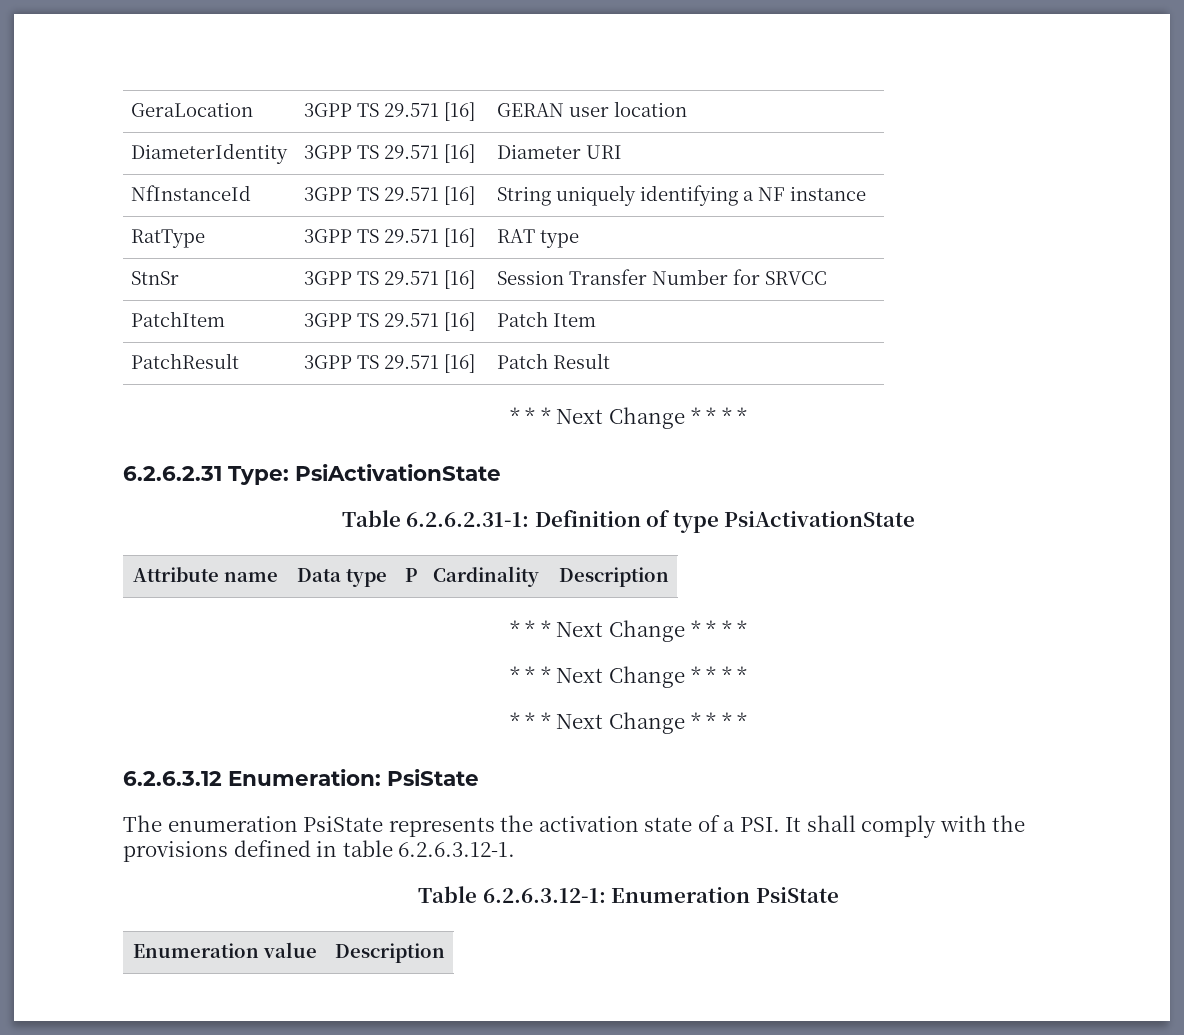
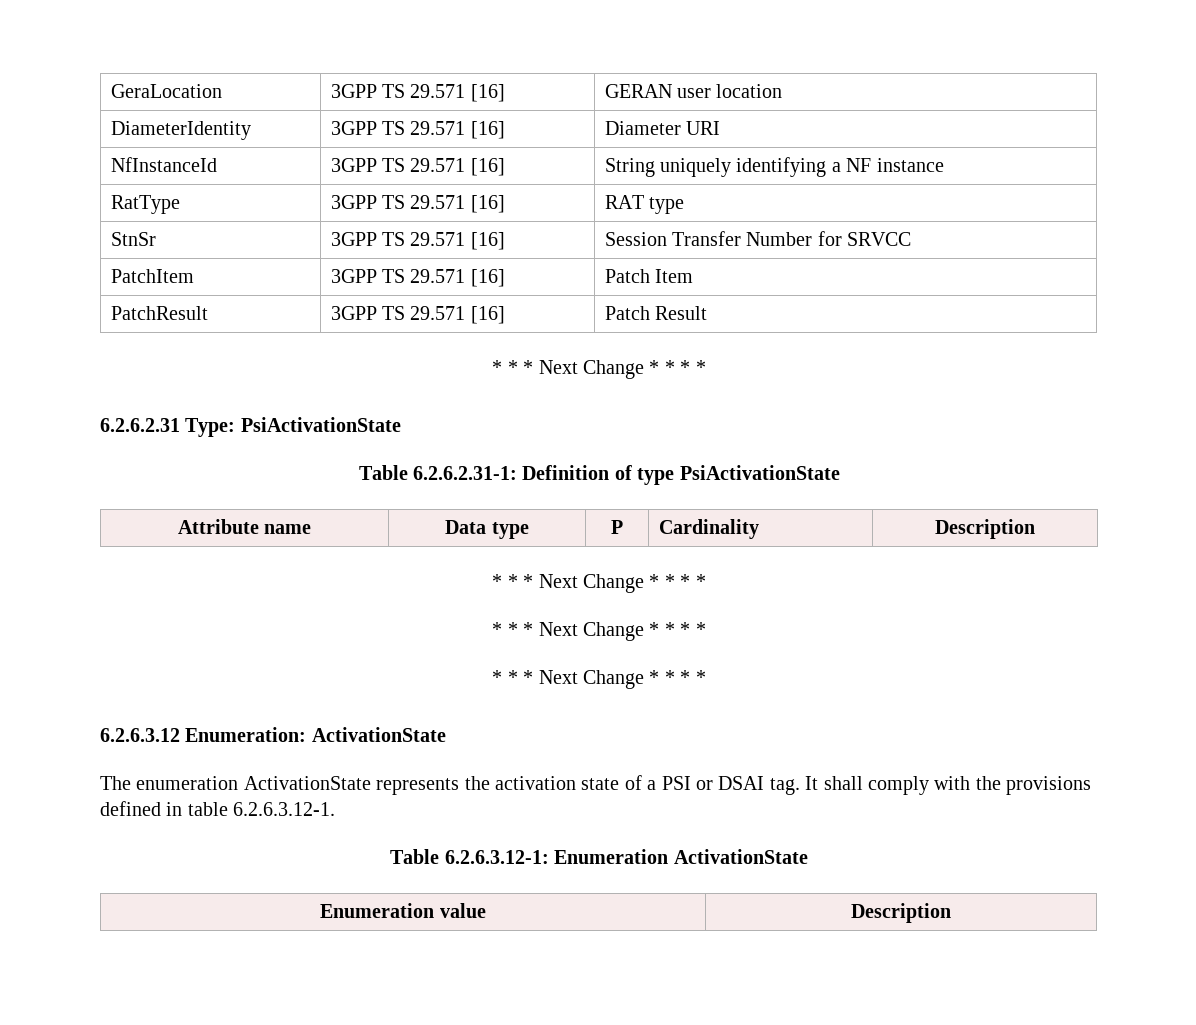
- 6.2.6.3.12 Enumeration: PsiState
+ 6.2.6.3.12 Enumeration: ActivationState
- The enumeration PsiState represents the activation state of a PSI. It shall comply with the provisions defined in table 6.2.6.3.12-1.
+ The enumeration ActivationState represents the activation state of a PSI or DSAI tag. It shall comply with the provisions defined in table 6.2.6.3.12-1.
- Table 6.2.6.3.12-1: Enumeration PsiState
+ Table 6.2.6.3.12-1: Enumeration ActivationState

